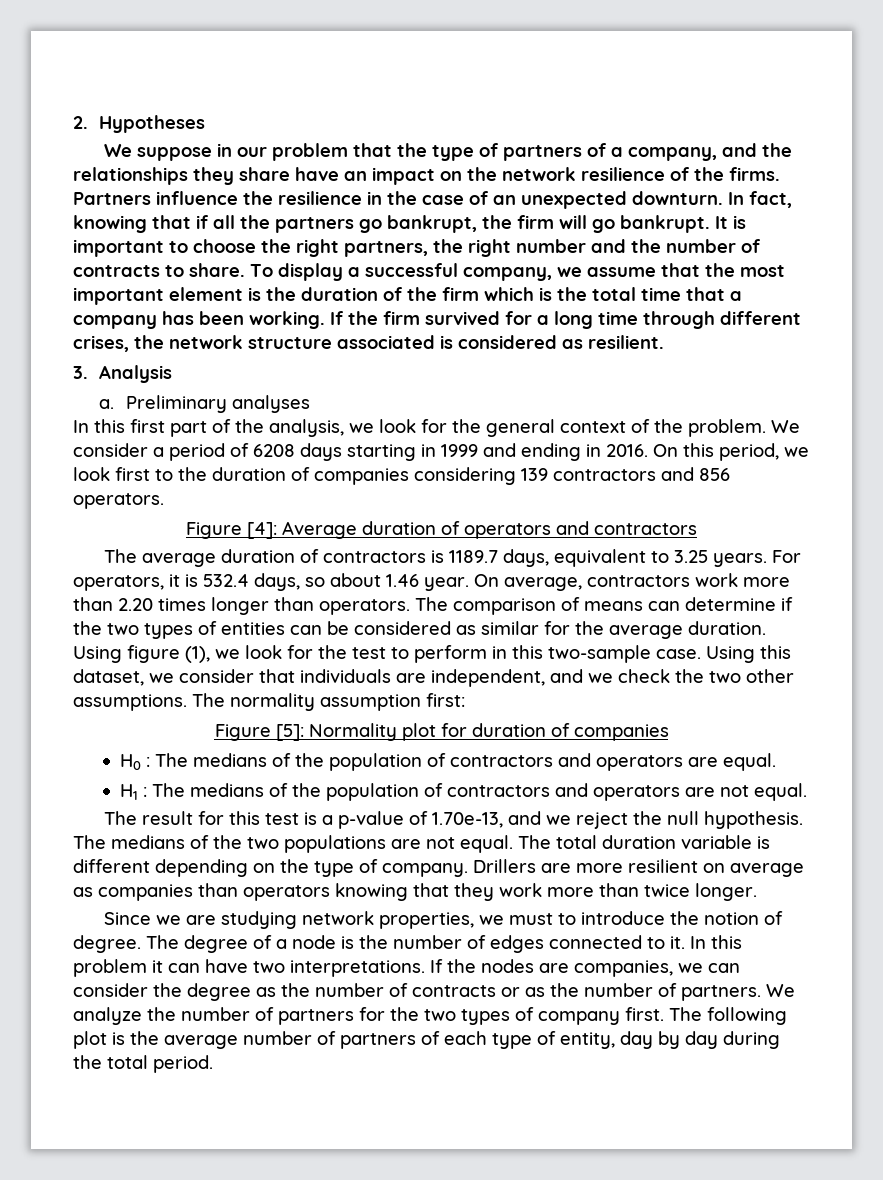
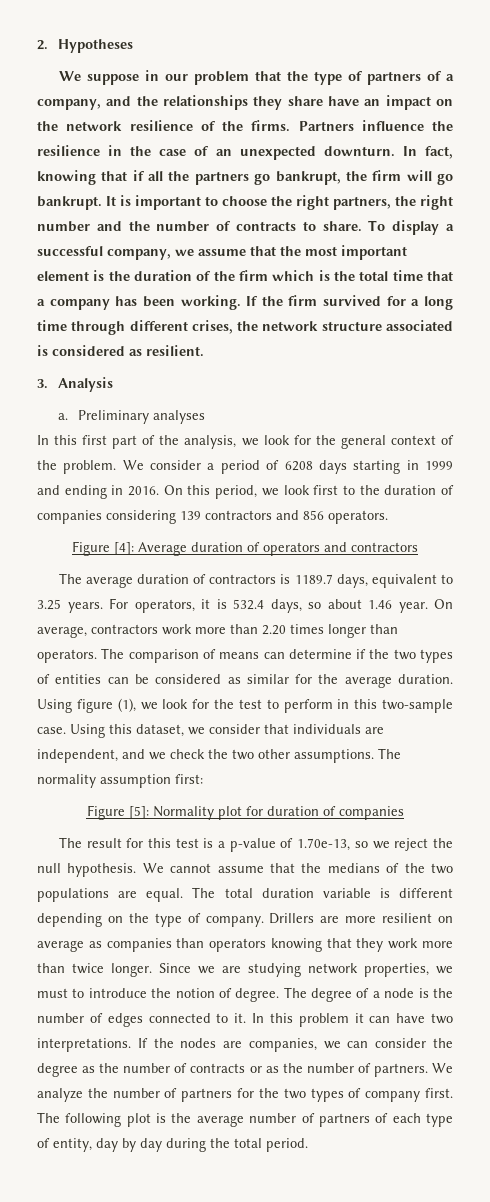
- H0 : The medians of the population of contractors and operators are equal.
- H1 : The medians of the population of contractors and operators are not equal.
- The result for this test is a p-value of 1.70e-13, and we reject the null hypothesis.
+ The result for this test is a p-value of 1.70e-13, so we reject the null hypothesis.
- The medians of the two populations are not equal.
+ We cannot assume that the medians of the two populations are equal.
- Drillers are more resilient on average as companies than operators knowing that they work more than twice longer.
- Since we are studying network properties, we must to introduce the notion of degree.
+ Drillers are more resilient on average as companies than operators knowing that they work more than twice longer. Since we are studying network properties, we must to introduce the notion of degree.

